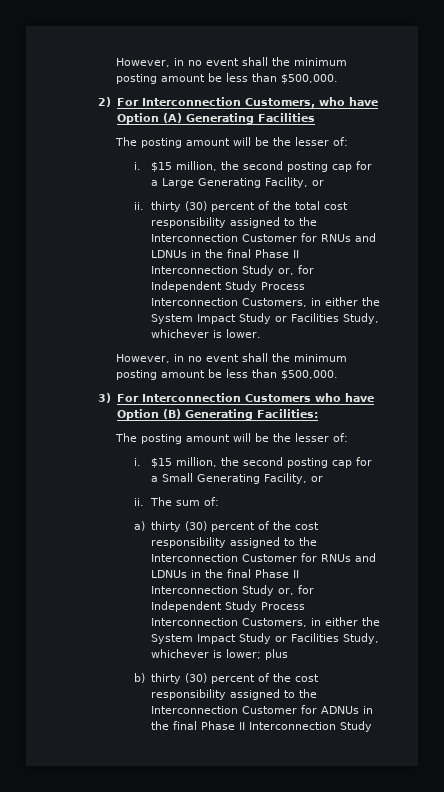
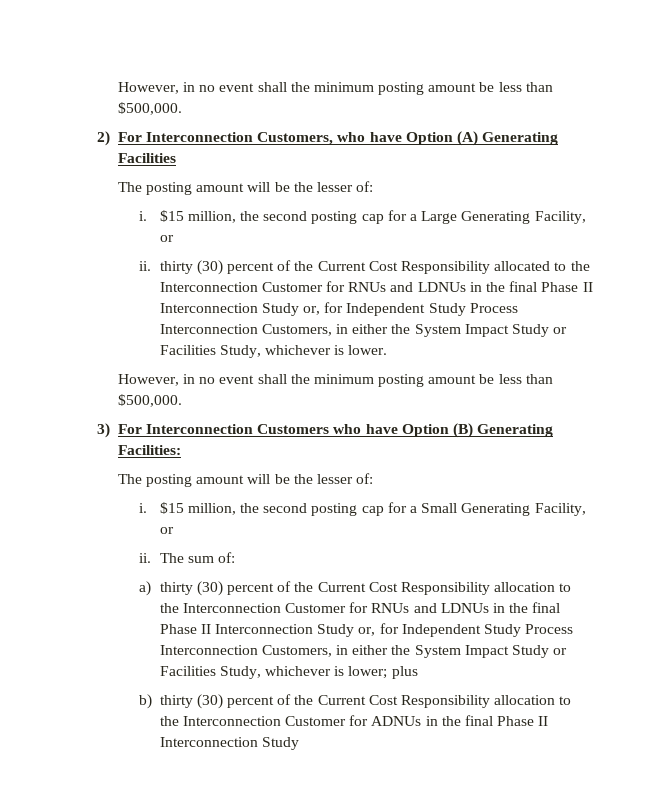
- ii. thirty (30) percent of the total cost responsibility assigned to the Interconnection Customer for RNUs and LDNUs in the final Phase II Interconnection Study or, for Independent Study Process Interconnection Customers, in either the System Impact Study or Facilities Study, whichever is lower.
+ ii. thirty (30) percent of the Current Cost Responsibility allocated to the Interconnection Customer for RNUs and LDNUs in the final Phase II Interconnection Study or, for Independent Study Process Interconnection Customers, in either the System Impact Study or Facilities Study, whichever is lower.
- a) thirty (30) percent of the cost responsibility assigned to the Interconnection Customer for RNUs and LDNUs in the final Phase II Interconnection Study or, for Independent Study Process Interconnection Customers, in either the System Impact Study or Facilities Study, whichever is lower; plus
+ a) thirty (30) percent of the Current Cost Responsibility allocation to the Interconnection Customer for RNUs and LDNUs in the final Phase II Interconnection Study or, for Independent Study Process Interconnection Customers, in either the System Impact Study or Facilities Study, whichever is lower; plus
- b) thirty (30) percent of the cost responsibility assigned to the Interconnection Customer for ADNUs in the final Phase II Interconnection Study
+ b) thirty (30) percent of the Current Cost Responsibility allocation to the Interconnection Customer for ADNUs in the final Phase II Interconnection Study

